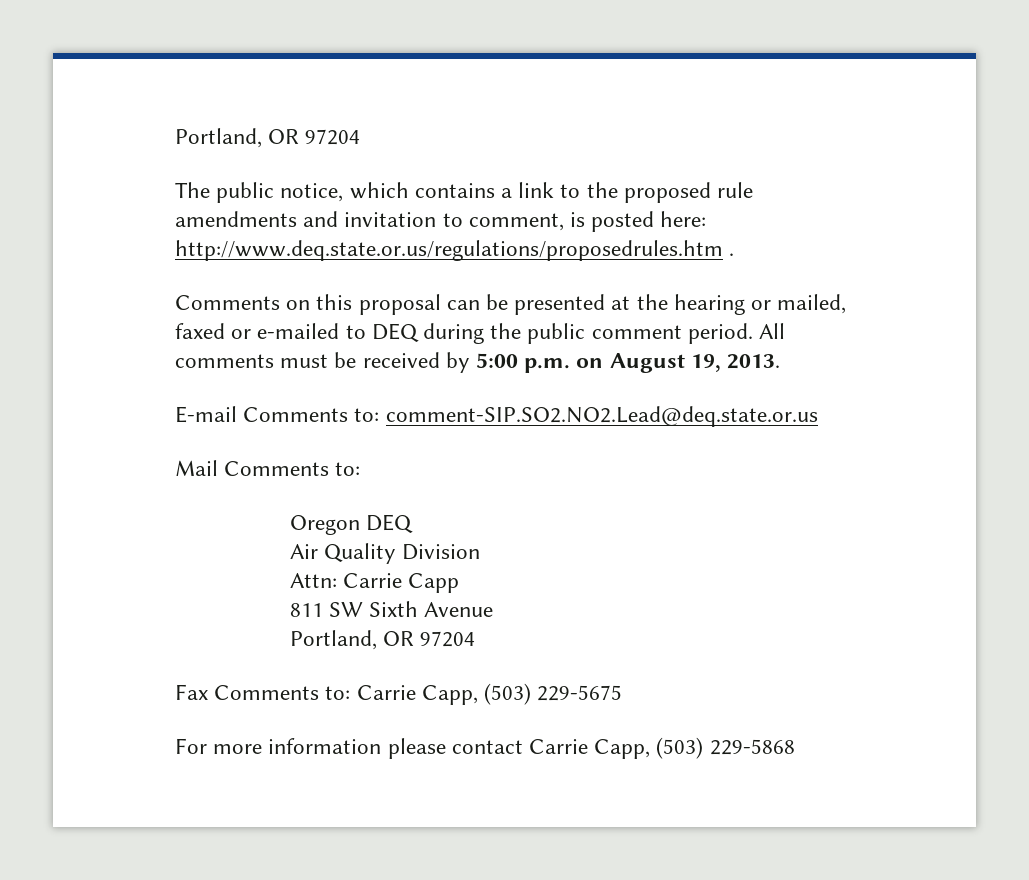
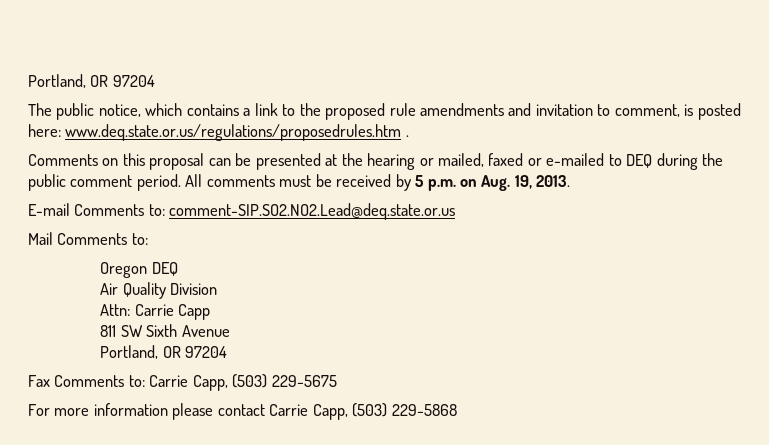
- The public notice, which contains a link to the proposed rule amendments and invitation to comment, is posted here: http://www.deq.state.or.us/regulations/proposedrules.htm .
+ The public notice, which contains a link to the proposed rule amendments and invitation to comment, is posted here: www.deq.state.or.us/regulations/proposedrules.htm .
- All comments must be received by 5:00 p.m. on August 19, 2013.
+ All comments must be received by 5 p.m. on Aug. 19, 2013.

